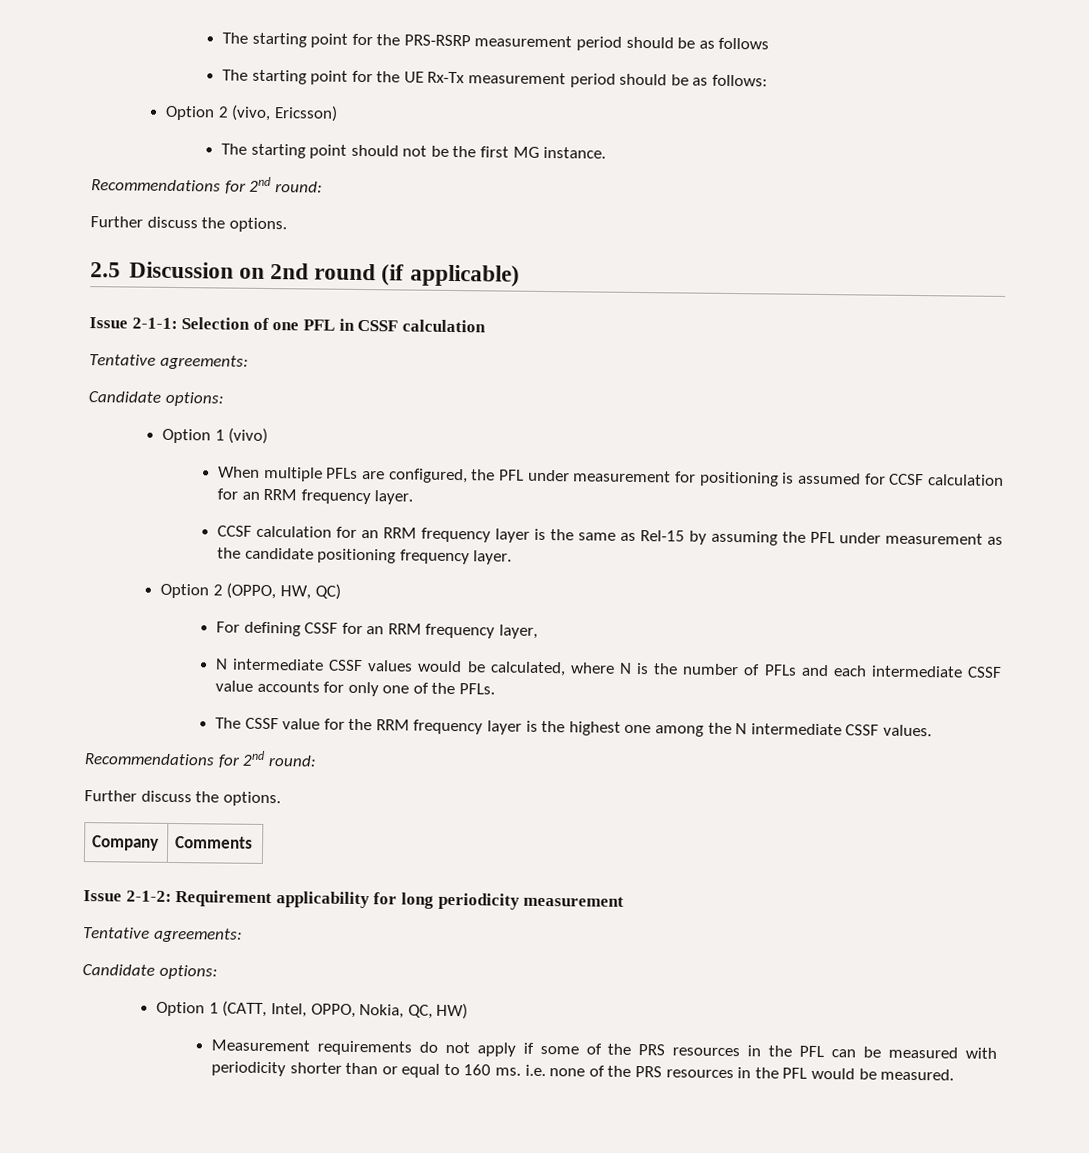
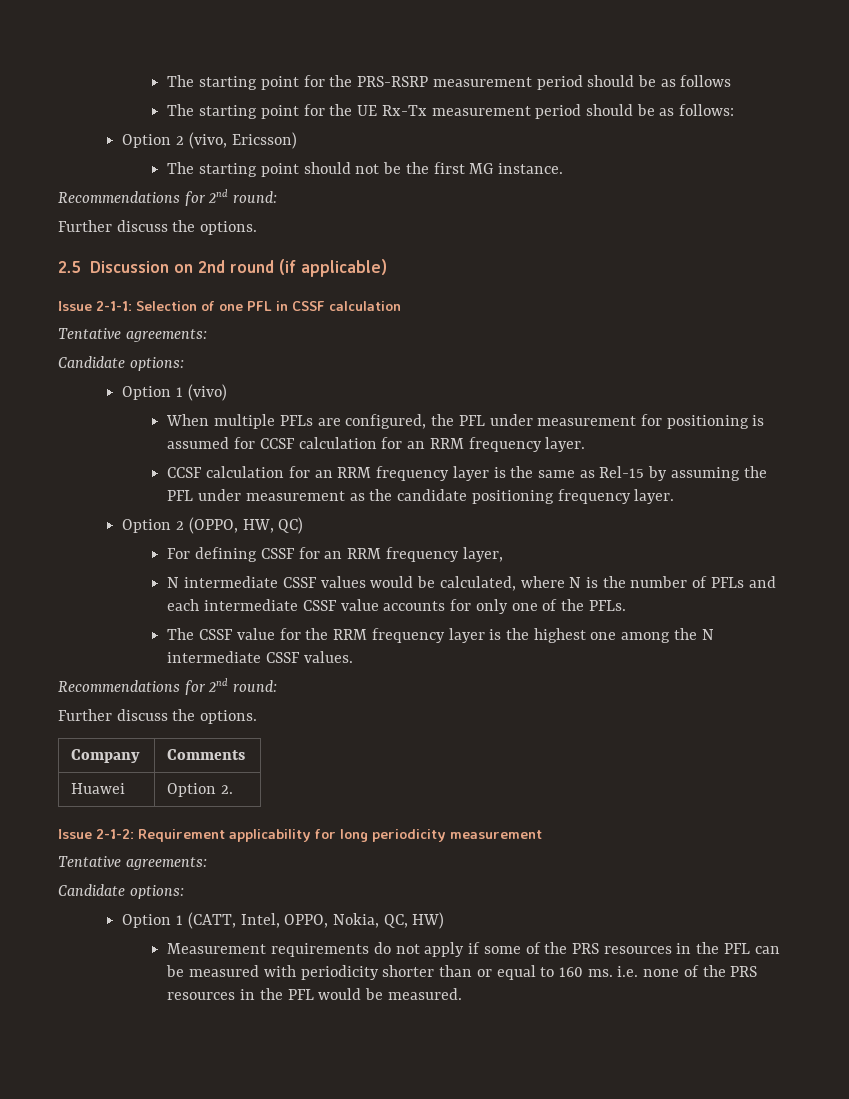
+ Huawei | Option 2.

